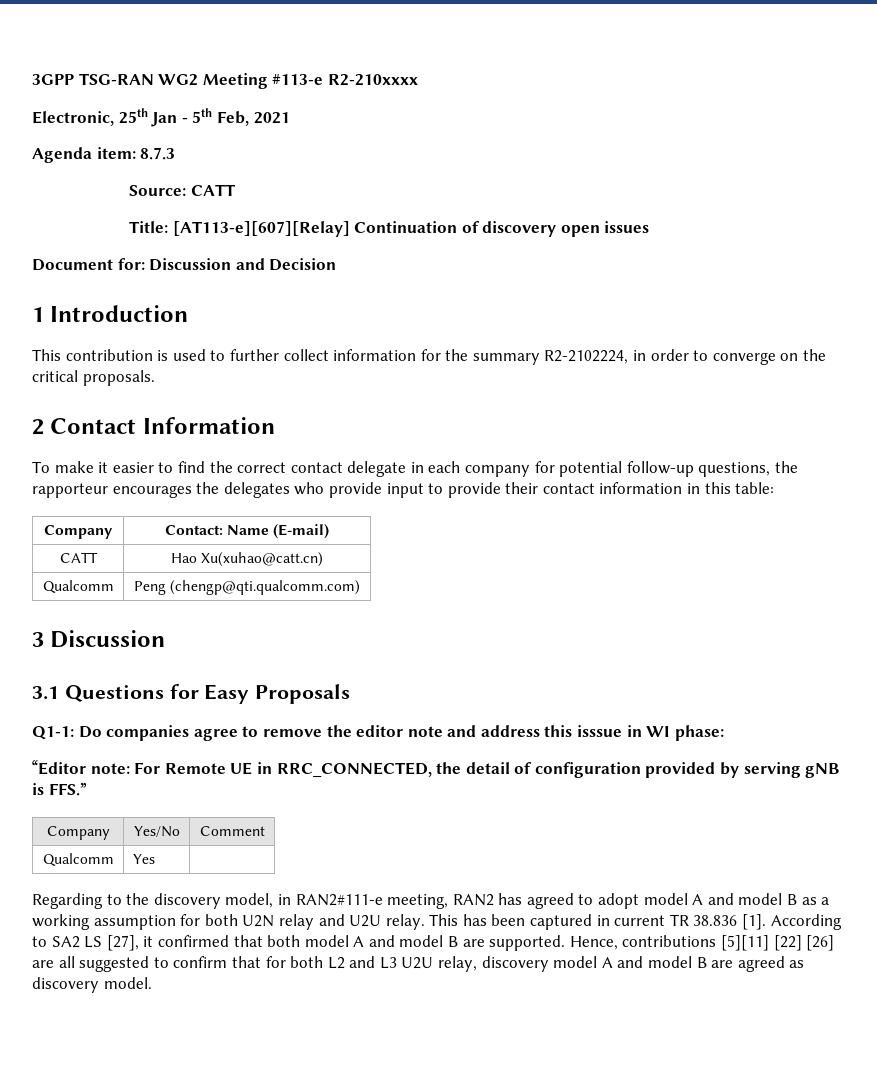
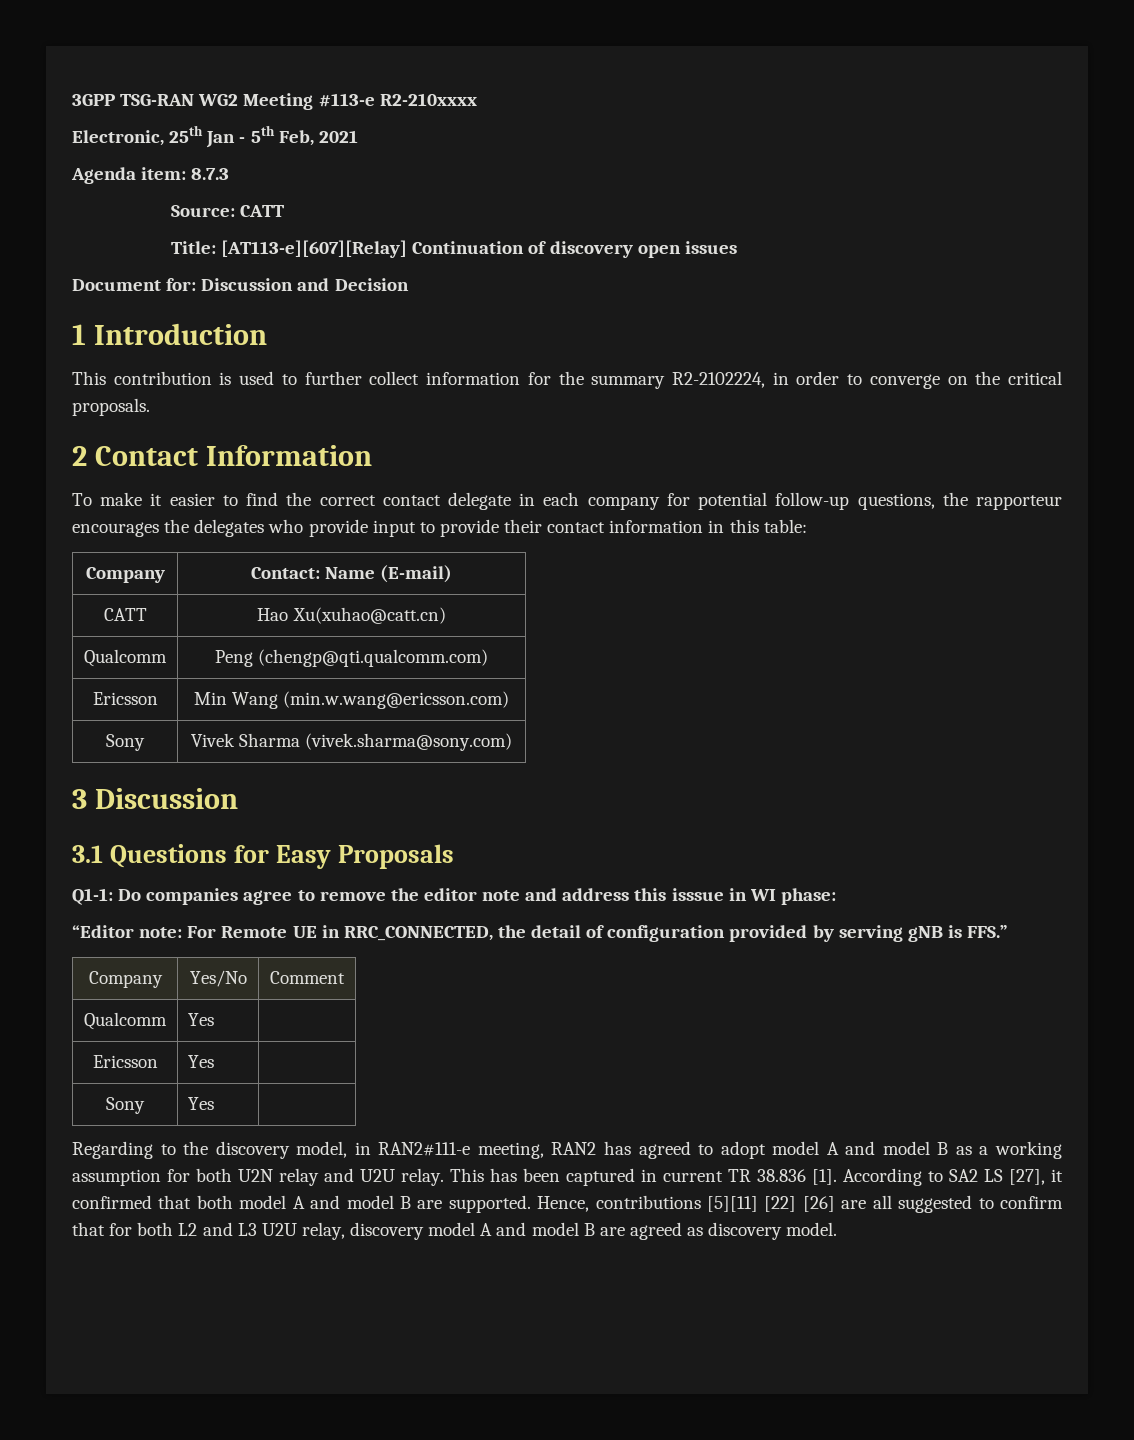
+ Ericsson | Min Wang (min.w.wang@ericsson.com)
+ Sony | Vivek Sharma (vivek.sharma@sony.com)
+ Ericsson | Yes |
+ Sony | Yes |

